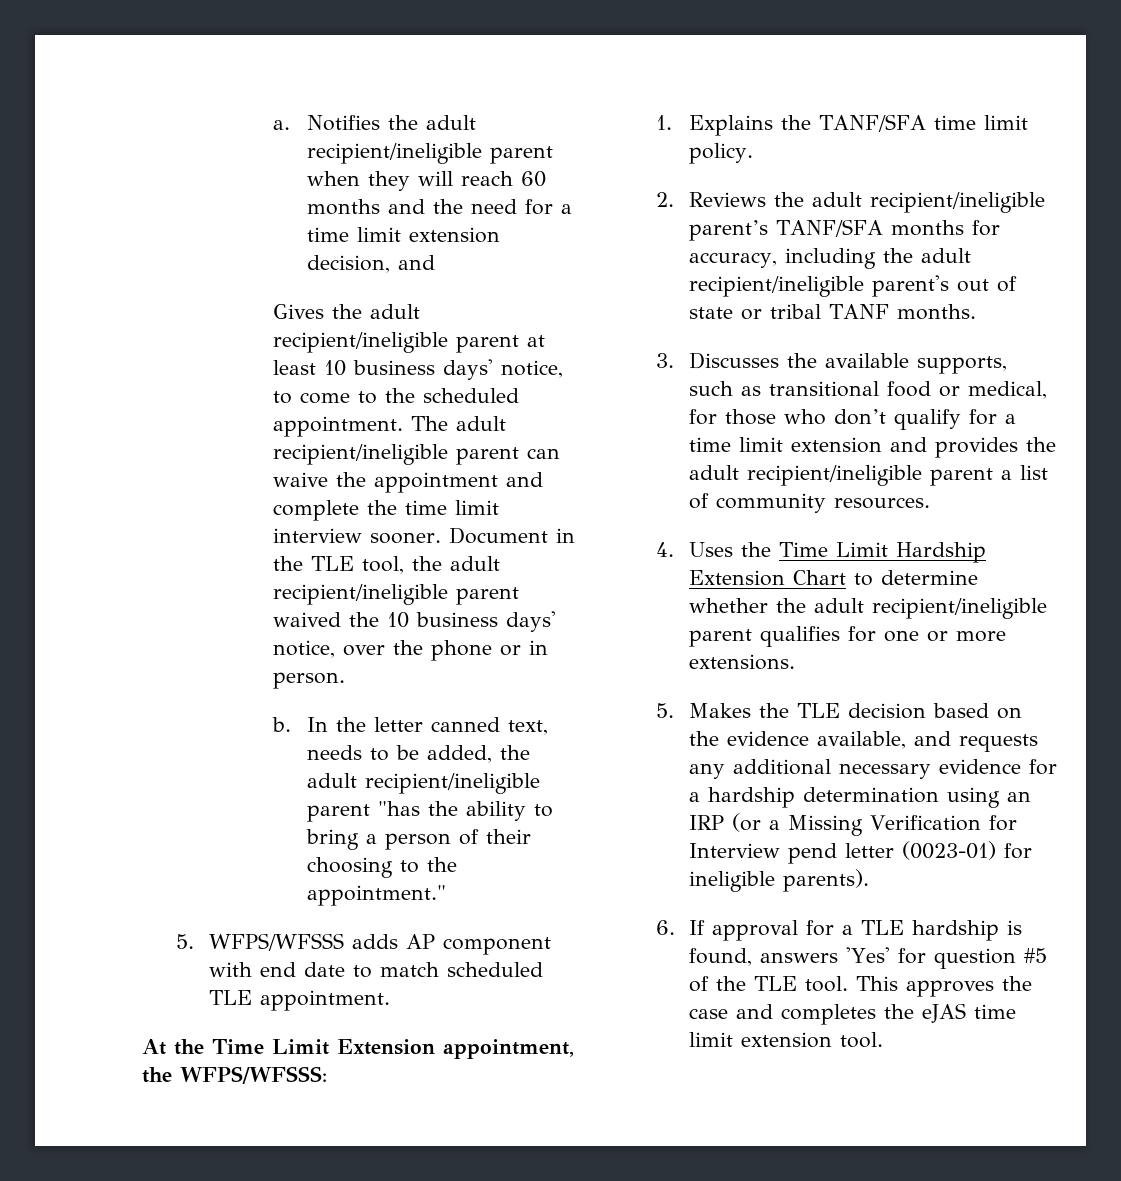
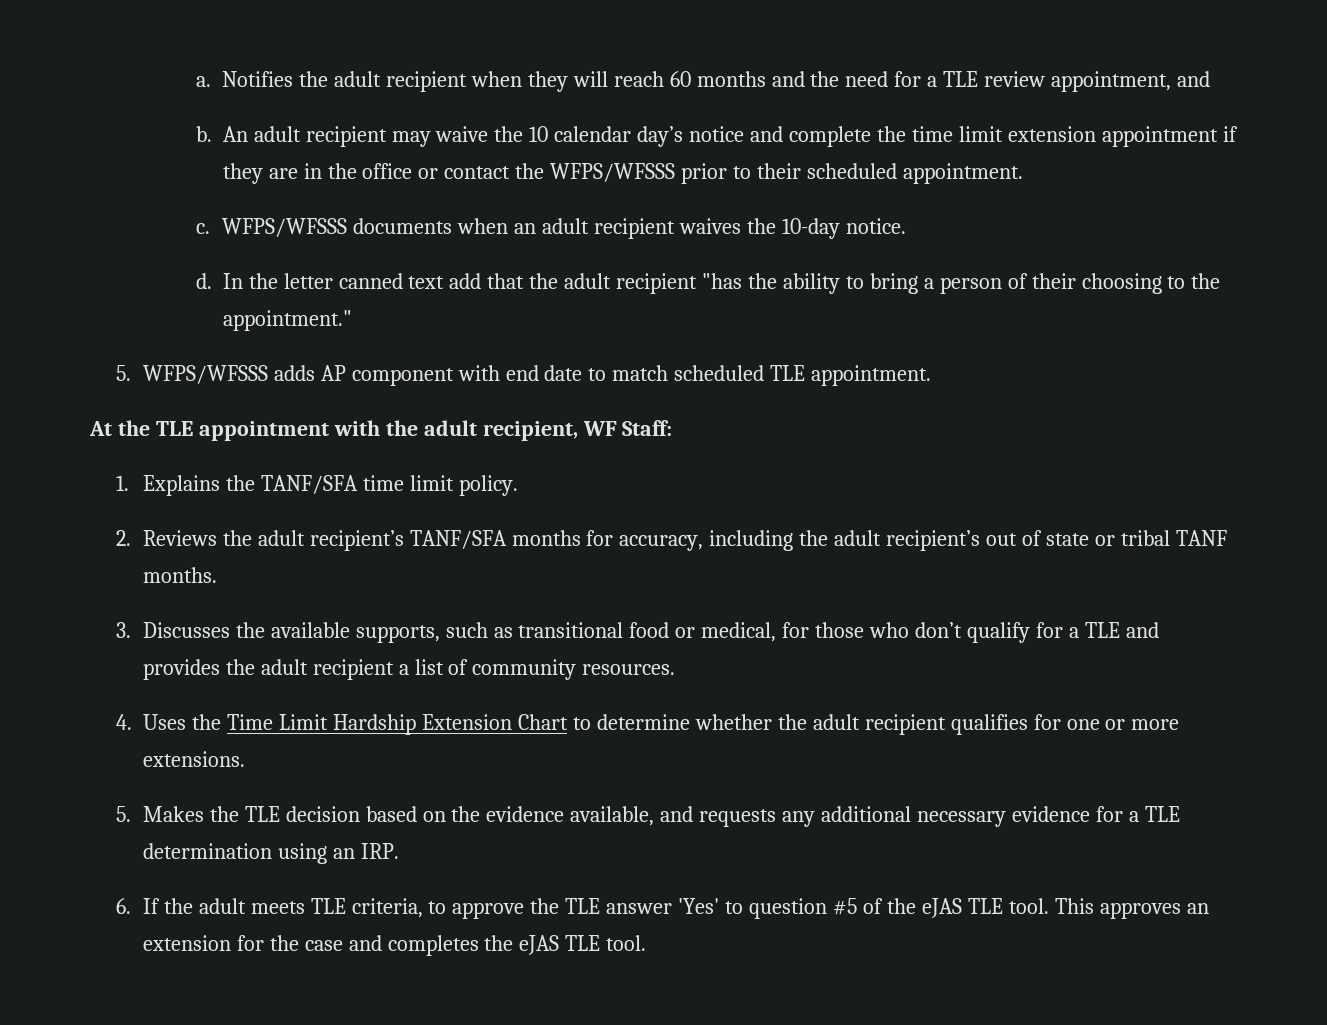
- Notifies the adult recipient/ineligible parent when they will reach 60 months and the need for a time limit extension decision, and
- Gives the adult recipient/ineligible parent at least 10 business days' notice, to come to the scheduled appointment. The adult recipient/ineligible parent can waive the appointment and complete the time limit interview sooner. Document in the TLE tool, the adult recipient/ineligible parent waived the 10 business days' notice, over the phone or in person.
- b. In the letter canned text, needs to be added, the adult recipient/ineligible parent "has the ability to bring a person of their choosing to the appointment."
+ Notifies the adult recipient when they will reach 60 months and the need for a TLE review appointment, and
+ b. An adult recipient may waive the 10 calendar day’s notice and complete the time limit extension appointment if they are in the office or contact the WFPS/WFSSS prior to their scheduled appointment.
+ c. WFPS/WFSSS documents when an adult recipient waives the 10-day notice.
+ d. In the letter canned text add that the adult recipient "has the ability to bring a person of their choosing to the appointment."
- At the Time Limit Extension appointment, the WFPS/WFSSS:
+ At the TLE appointment with the adult recipient, WF Staff:
- 2. Reviews the adult recipient/ineligible parent’s TANF/SFA months for accuracy, including the adult recipient/ineligible parent's out of state or tribal TANF months.
+ 2. Reviews the adult recipient’s TANF/SFA months for accuracy, including the adult recipient’s out of state or tribal TANF months.
- 3. Discusses the available supports, such as transitional food or medical, for those who don’t qualify for a time limit extension and provides the adult recipient/ineligible parent a list of community resources.
+ 3. Discusses the available supports, such as transitional food or medical, for those who don’t qualify for a TLE and provides the adult recipient a list of community resources.
- 4. Uses the Time Limit Hardship Extension Chart to determine whether the adult recipient/ineligible parent qualifies for one or more extensions.
+ 4. Uses the Time Limit Hardship Extension Chart to determine whether the adult recipient qualifies for one or more extensions.
- 5. Makes the TLE decision based on the evidence available, and requests any additional necessary evidence for a hardship determination using an IRP (or a Missing Verification for Interview pend letter (0023-01) for ineligible parents).
- 6. If approval for a TLE hardship is found, answers 'Yes' for question #5 of the TLE tool.
+ 5. Makes the TLE decision based on the evidence available, and requests any additional necessary evidence for a TLE determination using an IRP.
+ 6. If the adult meets TLE criteria, to approve the TLE answer 'Yes' to question #5 of the eJAS TLE tool.
- This approves the case and completes the eJAS time limit extension tool.
+ This approves an extension for the case and completes the eJAS TLE tool.

